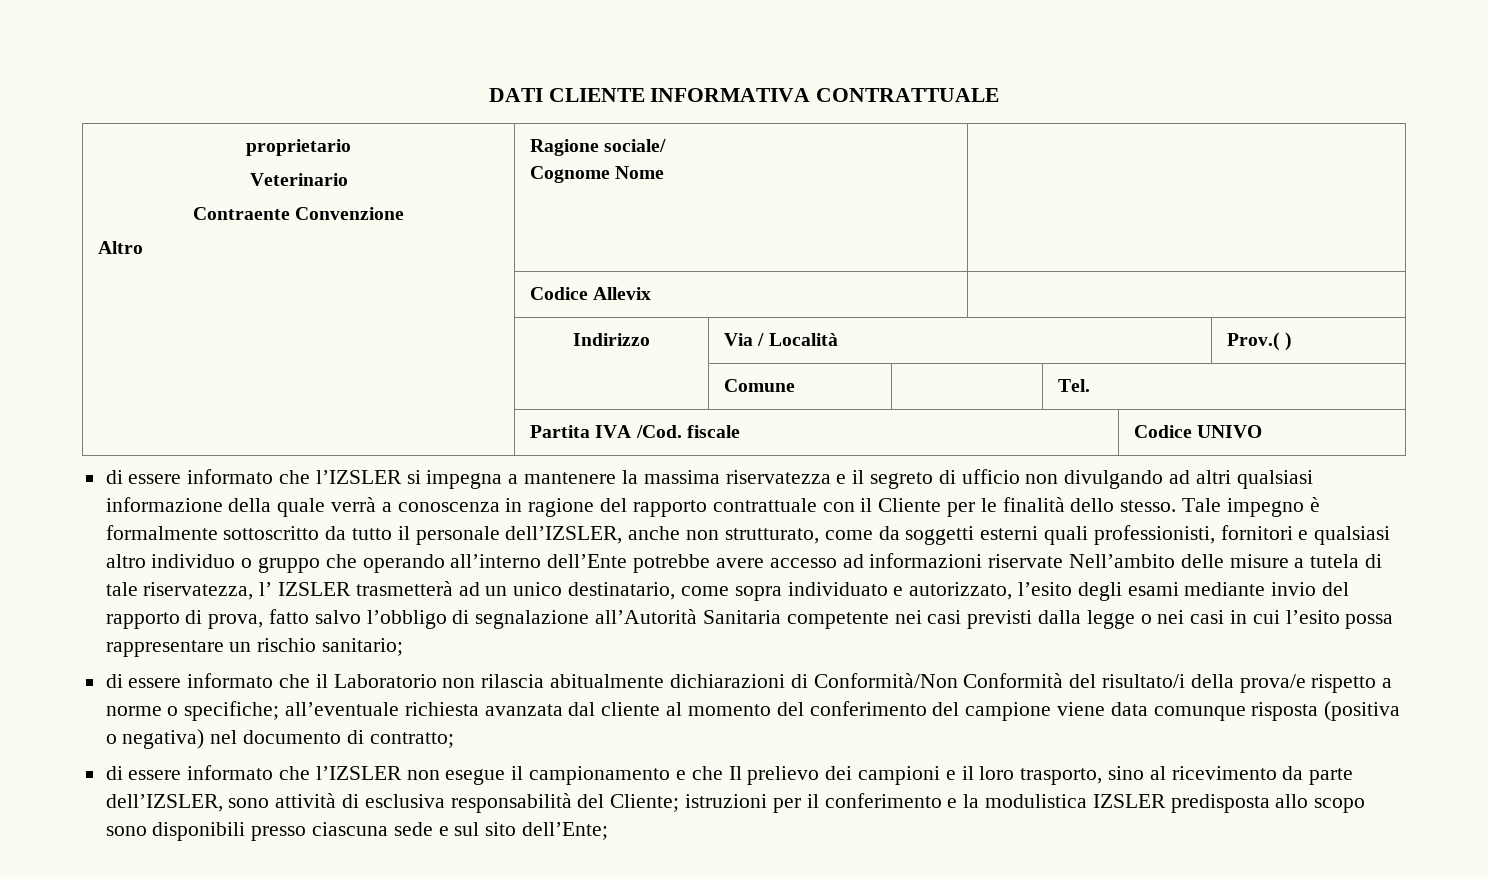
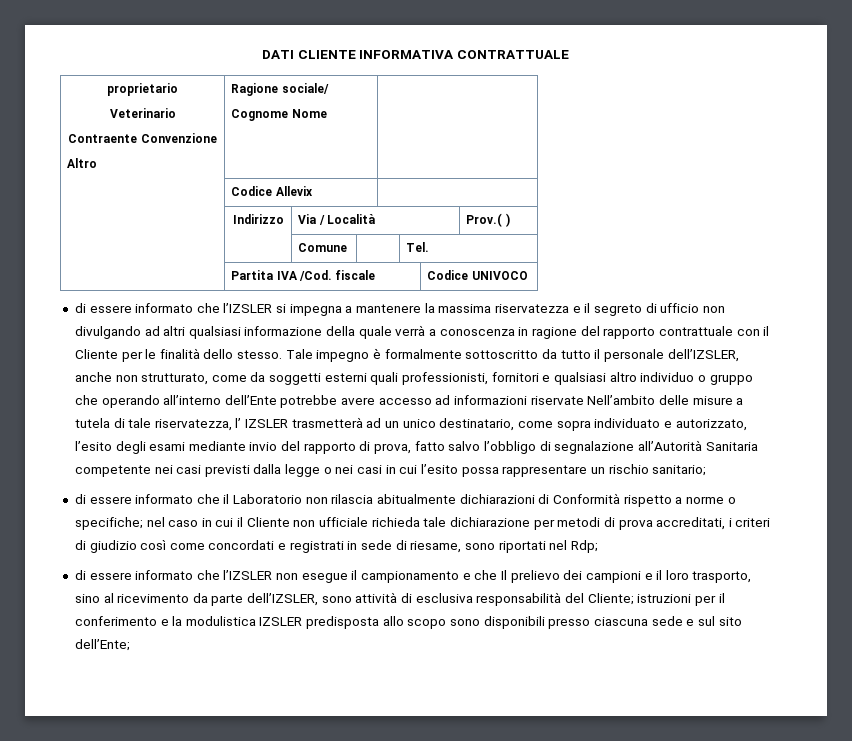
- | Partita IVA /Cod. fiscale | Codice UNIVO
+ | Partita IVA /Cod. fiscale | Codice UNIVOCO
- di essere informato che il Laboratorio non rilascia abitualmente dichiarazioni di Conformità/Non Conformità del risultato/i della prova/e rispetto a norme o specifiche; all’eventuale richiesta avanzata dal cliente al momento del conferimento del campione viene data comunque risposta (positiva o negativa) nel documento di contratto;
+ di essere informato che il Laboratorio non rilascia abitualmente dichiarazioni di Conformità rispetto a norme o specifiche; nel caso in cui il Cliente non ufficiale richieda tale dichiarazione per metodi di prova accreditati, i criteri di giudizio così come concordati e registrati in sede di riesame, sono riportati nel Rdp;

